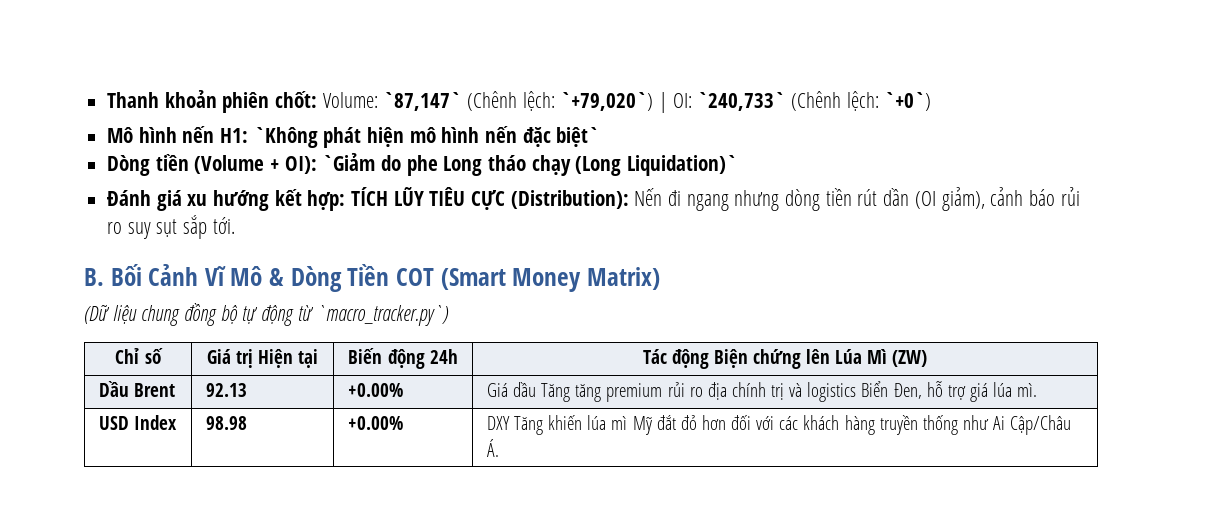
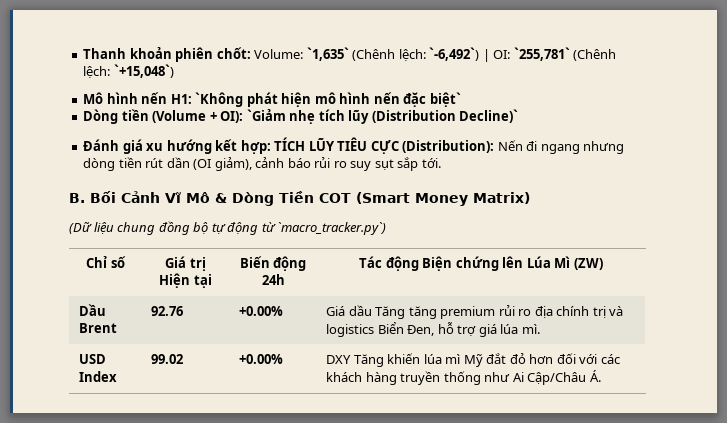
- Thanh khoản phiên chốt: Volume: `87,147` (Chênh lệch: `+79,020`) | OI: `240,733` (Chênh lệch: `+0`)
+ Thanh khoản phiên chốt: Volume: `1,635` (Chênh lệch: `-6,492`) | OI: `255,781` (Chênh lệch: `+15,048`)
- Dòng tiền (Volume + OI): `Giảm do phe Long tháo chạy (Long Liquidation)`
+ Dòng tiền (Volume + OI): `Giảm nhẹ tích lũy (Distribution Decline)`
- Dầu Brent | 92.13 | +0.00% | Giá dầu Tăng tăng premium rủi ro địa chính trị và logistics Biển Đen, hỗ trợ giá lúa mì.
+ Dầu Brent | 92.76 | +0.00% | Giá dầu Tăng tăng premium rủi ro địa chính trị và logistics Biển Đen, hỗ trợ giá lúa mì.
- USD Index | 98.98 | +0.00% | DXY Tăng khiến lúa mì Mỹ đắt đỏ hơn đối với các khách hàng truyền thống như Ai Cập/Châu Á.
+ USD Index | 99.02 | +0.00% | DXY Tăng khiến lúa mì Mỹ đắt đỏ hơn đối với các khách hàng truyền thống như Ai Cập/Châu Á.

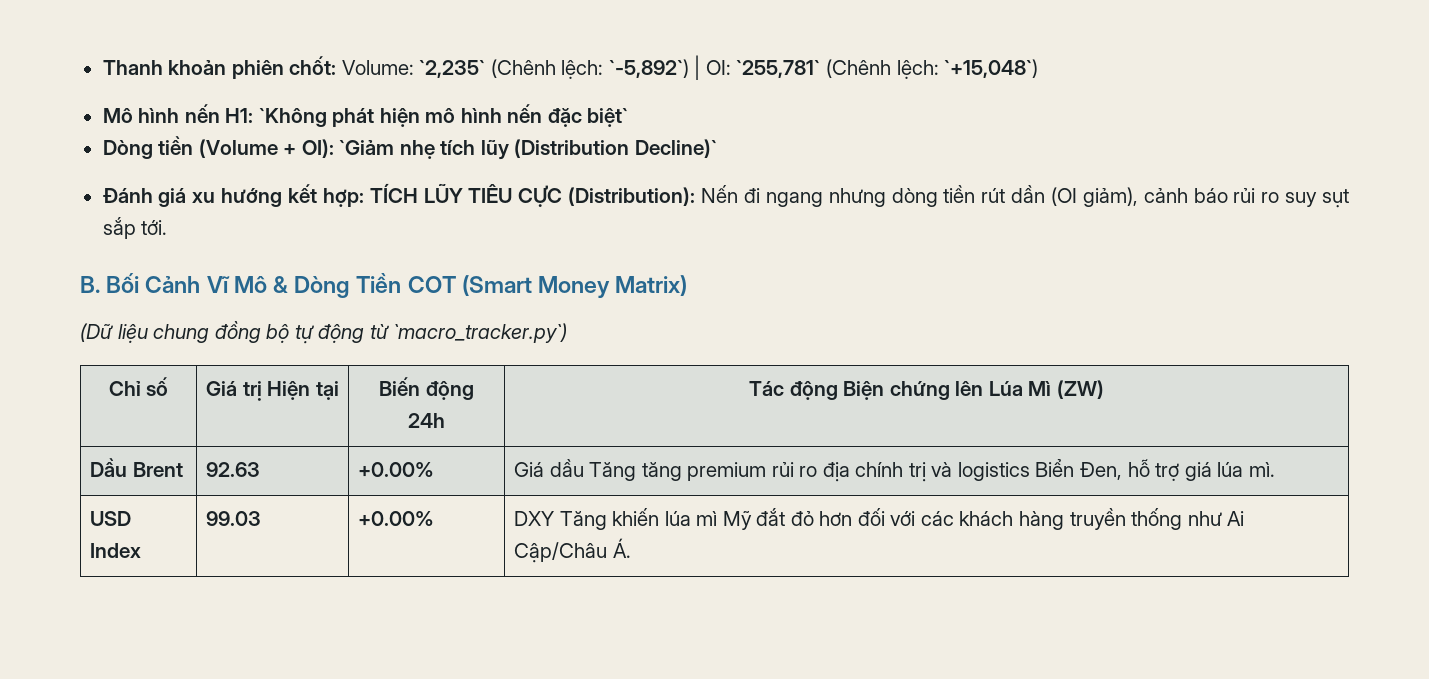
- Thanh khoản phiên chốt: Volume: `1,635` (Chênh lệch: `-6,492`) | OI: `255,781` (Chênh lệch: `+15,048`)
+ Thanh khoản phiên chốt: Volume: `2,235` (Chênh lệch: `-5,892`) | OI: `255,781` (Chênh lệch: `+15,048`)
- Dầu Brent | 92.76 | +0.00% | Giá dầu Tăng tăng premium rủi ro địa chính trị và logistics Biển Đen, hỗ trợ giá lúa mì.
+ Dầu Brent | 92.63 | +0.00% | Giá dầu Tăng tăng premium rủi ro địa chính trị và logistics Biển Đen, hỗ trợ giá lúa mì.
- USD Index | 99.02 | +0.00% | DXY Tăng khiến lúa mì Mỹ đắt đỏ hơn đối với các khách hàng truyền thống như Ai Cập/Châu Á.
+ USD Index | 99.03 | +0.00% | DXY Tăng khiến lúa mì Mỹ đắt đỏ hơn đối với các khách hàng truyền thống như Ai Cập/Châu Á.

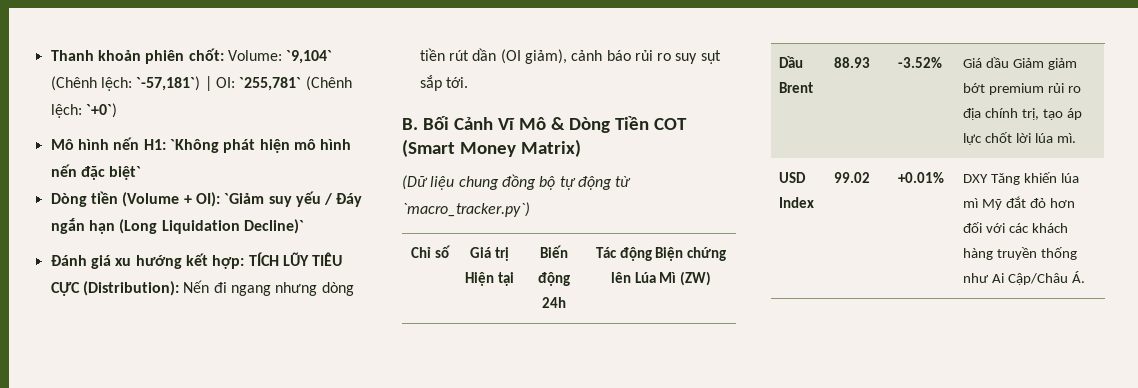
- Thanh khoản phiên chốt: Volume: `2,235` (Chênh lệch: `-5,892`) | OI: `255,781` (Chênh lệch: `+15,048`)
+ Thanh khoản phiên chốt: Volume: `9,104` (Chênh lệch: `-57,181`) | OI: `255,781` (Chênh lệch: `+0`)
- Dòng tiền (Volume + OI): `Giảm nhẹ tích lũy (Distribution Decline)`
+ Dòng tiền (Volume + OI): `Giảm suy yếu / Đáy ngắn hạn (Long Liquidation Decline)`
- Dầu Brent | 92.63 | +0.00% | Giá dầu Tăng tăng premium rủi ro địa chính trị và logistics Biển Đen, hỗ trợ giá lúa mì.
+ Dầu Brent | 88.93 | -3.52% | Giá dầu Giảm giảm bớt premium rủi ro địa chính trị, tạo áp lực chốt lời lúa mì.
- USD Index | 99.03 | +0.00% | DXY Tăng khiến lúa mì Mỹ đắt đỏ hơn đối với các khách hàng truyền thống như Ai Cập/Châu Á.
+ USD Index | 99.02 | +0.01% | DXY Tăng khiến lúa mì Mỹ đắt đỏ hơn đối với các khách hàng truyền thống như Ai Cập/Châu Á.

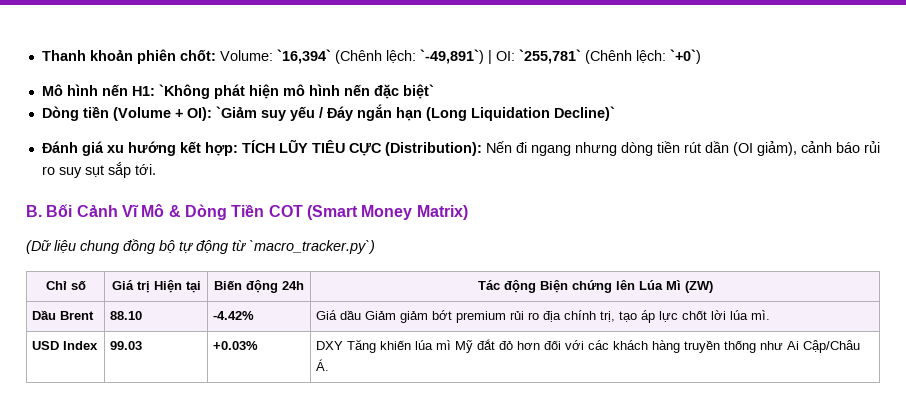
- Thanh khoản phiên chốt: Volume: `9,104` (Chênh lệch: `-57,181`) | OI: `255,781` (Chênh lệch: `+0`)
+ Thanh khoản phiên chốt: Volume: `16,394` (Chênh lệch: `-49,891`) | OI: `255,781` (Chênh lệch: `+0`)
- Dầu Brent | 88.93 | -3.52% | Giá dầu Giảm giảm bớt premium rủi ro địa chính trị, tạo áp lực chốt lời lúa mì.
+ Dầu Brent | 88.10 | -4.42% | Giá dầu Giảm giảm bớt premium rủi ro địa chính trị, tạo áp lực chốt lời lúa mì.
- USD Index | 99.02 | +0.01% | DXY Tăng khiến lúa mì Mỹ đắt đỏ hơn đối với các khách hàng truyền thống như Ai Cập/Châu Á.
+ USD Index | 99.03 | +0.03% | DXY Tăng khiến lúa mì Mỹ đắt đỏ hơn đối với các khách hàng truyền thống như Ai Cập/Châu Á.

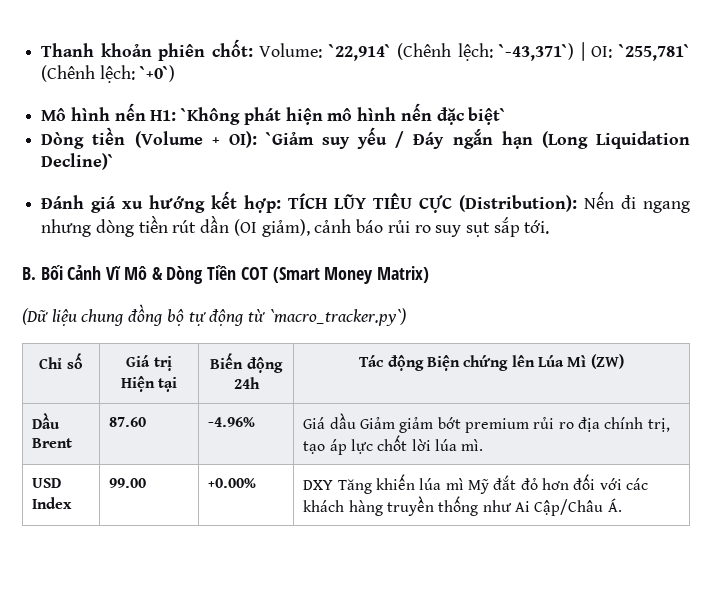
- Thanh khoản phiên chốt: Volume: `16,394` (Chênh lệch: `-49,891`) | OI: `255,781` (Chênh lệch: `+0`)
+ Thanh khoản phiên chốt: Volume: `22,914` (Chênh lệch: `-43,371`) | OI: `255,781` (Chênh lệch: `+0`)
- Dầu Brent | 88.10 | -4.42% | Giá dầu Giảm giảm bớt premium rủi ro địa chính trị, tạo áp lực chốt lời lúa mì.
+ Dầu Brent | 87.60 | -4.96% | Giá dầu Giảm giảm bớt premium rủi ro địa chính trị, tạo áp lực chốt lời lúa mì.
- USD Index | 99.03 | +0.03% | DXY Tăng khiến lúa mì Mỹ đắt đỏ hơn đối với các khách hàng truyền thống như Ai Cập/Châu Á.
+ USD Index | 99.00 | +0.00% | DXY Tăng khiến lúa mì Mỹ đắt đỏ hơn đối với các khách hàng truyền thống như Ai Cập/Châu Á.

